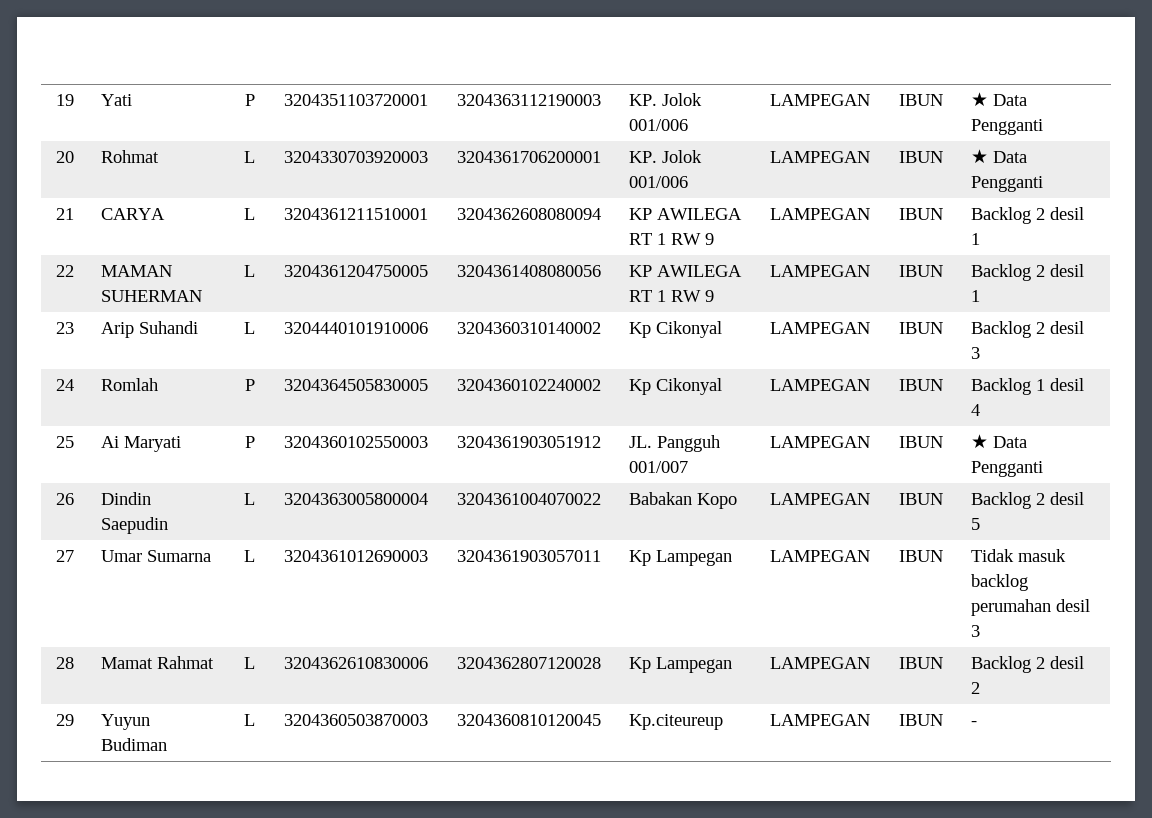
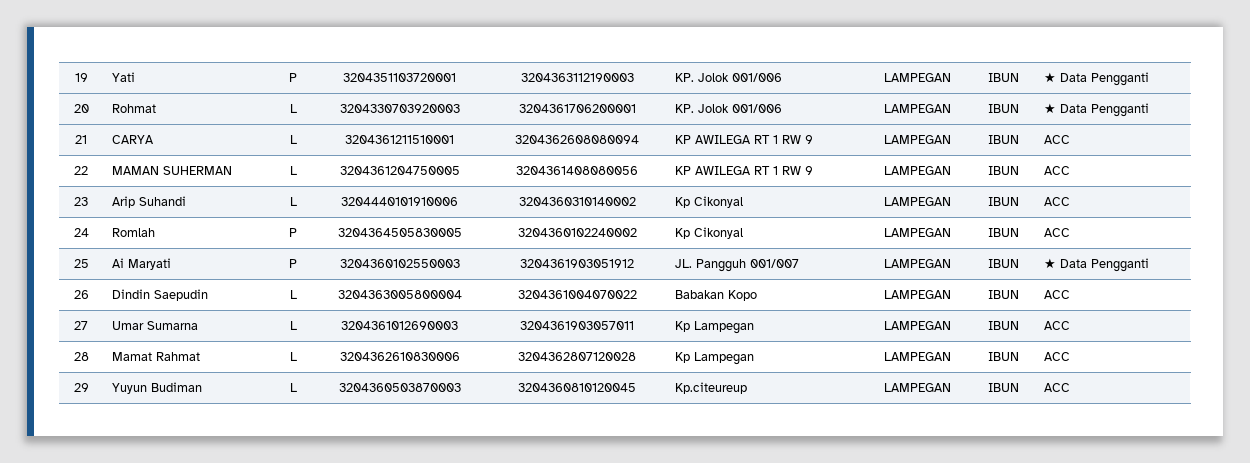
- 21 | CARYA | L | 3204361211510001 | 3204362608080094 | KP AWILEGA RT 1 RW 9 | LAMPEGAN | IBUN | Backlog 2 desil 1
+ 21 | CARYA | L | 3204361211510001 | 3204362608080094 | KP AWILEGA RT 1 RW 9 | LAMPEGAN | IBUN | ACC
- 22 | MAMAN SUHERMAN | L | 3204361204750005 | 3204361408080056 | KP AWILEGA RT 1 RW 9 | LAMPEGAN | IBUN | Backlog 2 desil 1
+ 22 | MAMAN SUHERMAN | L | 3204361204750005 | 3204361408080056 | KP AWILEGA RT 1 RW 9 | LAMPEGAN | IBUN | ACC
- 23 | Arip Suhandi | L | 3204440101910006 | 3204360310140002 | Kp Cikonyal | LAMPEGAN | IBUN | Backlog 2 desil 3
+ 23 | Arip Suhandi | L | 3204440101910006 | 3204360310140002 | Kp Cikonyal | LAMPEGAN | IBUN | ACC
- 24 | Romlah | P | 3204364505830005 | 3204360102240002 | Kp Cikonyal | LAMPEGAN | IBUN | Backlog 1 desil 4
+ 24 | Romlah | P | 3204364505830005 | 3204360102240002 | Kp Cikonyal | LAMPEGAN | IBUN | ACC
- 26 | Dindin Saepudin | L | 3204363005800004 | 3204361004070022 | Babakan Kopo | LAMPEGAN | IBUN | Backlog 2 desil 5
+ 26 | Dindin Saepudin | L | 3204363005800004 | 3204361004070022 | Babakan Kopo | LAMPEGAN | IBUN | ACC
- 27 | Umar Sumarna | L | 3204361012690003 | 3204361903057011 | Kp Lampegan | LAMPEGAN | IBUN | Tidak masuk backlog perumahan desil 3
+ 27 | Umar Sumarna | L | 3204361012690003 | 3204361903057011 | Kp Lampegan | LAMPEGAN | IBUN | ACC
- 28 | Mamat Rahmat | L | 3204362610830006 | 3204362807120028 | Kp Lampegan | LAMPEGAN | IBUN | Backlog 2 desil 2
+ 28 | Mamat Rahmat | L | 3204362610830006 | 3204362807120028 | Kp Lampegan | LAMPEGAN | IBUN | ACC
- 29 | Yuyun Budiman | L | 3204360503870003 | 3204360810120045 | Kp.citeureup | LAMPEGAN | IBUN | -
+ 29 | Yuyun Budiman | L | 3204360503870003 | 3204360810120045 | Kp.citeureup | LAMPEGAN | IBUN | ACC

